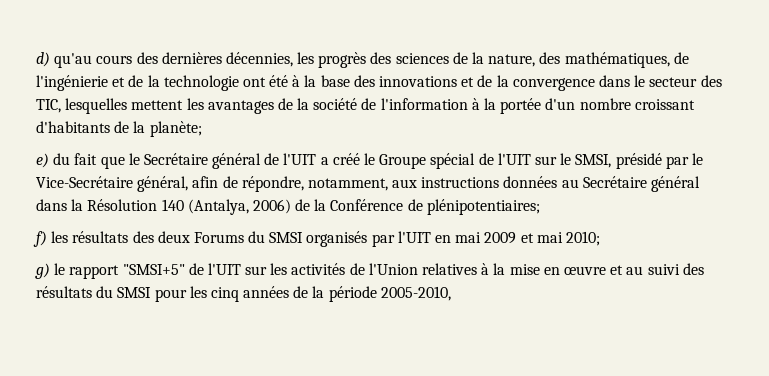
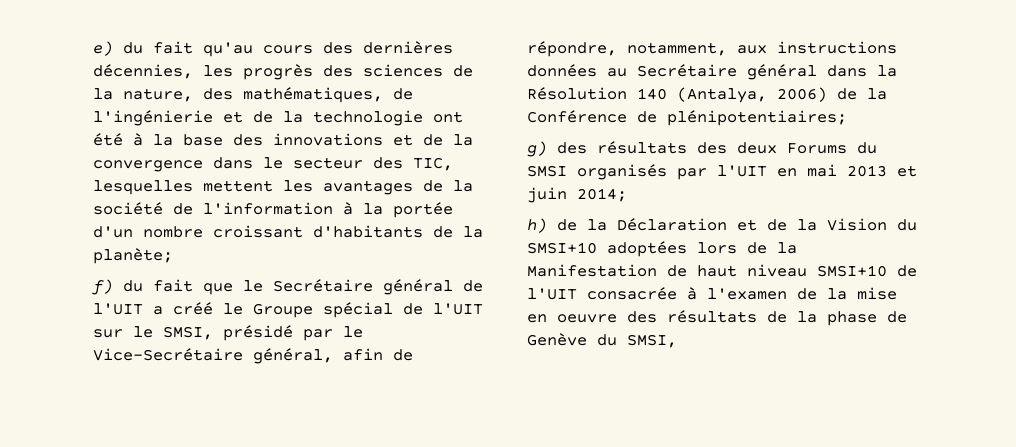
- d) qu'au cours des dernières décennies, les progrès des sciences de la nature, des mathématiques, de l'ingénierie et de la technologie ont été à la base des innovations et de la convergence dans le secteur des TIC, lesquelles mettent les avantages de la société de l'information à la portée d'un nombre croissant d'habitants de la planète;
+ e) du fait qu'au cours des dernières décennies, les progrès des sciences de la nature, des mathématiques, de l'ingénierie et de la technologie ont été à la base des innovations et de la convergence dans le secteur des TIC, lesquelles mettent les avantages de la société de l'information à la portée d'un nombre croissant d'habitants de la planète;
- e) du fait que le Secrétaire général de l'UIT a créé le Groupe spécial de l'UIT sur le SMSI, présidé par le Vice-Secrétaire général, afin de répondre, notamment, aux instructions données au Secrétaire général dans la Résolution 140 (Antalya, 2006) de la Conférence de plénipotentiaires;
+ f) du fait que le Secrétaire général de l'UIT a créé le Groupe spécial de l'UIT sur le SMSI, présidé par le Vice-Secrétaire général, afin de répondre, notamment, aux instructions données au Secrétaire général dans la Résolution 140 (Antalya, 2006) de la Conférence de plénipotentiaires;
- f) les résultats des deux Forums du SMSI organisés par l'UIT en mai 2009 et mai 2010;
- g) le rapport "SMSI+5" de l'UIT sur les activités de l'Union relatives à la mise en œuvre et au suivi des résultats du SMSI pour les cinq années de la période 2005-2010,
+ g) des résultats des deux Forums du SMSI organisés par l'UIT en mai 2013 et juin 2014;
+ h) de la Déclaration et de la Vision du SMSI+10 adoptées lors de la Manifestation de haut niveau SMSI+10 de l'UIT consacrée à l'examen de la mise en oeuvre des résultats de la phase de Genève du SMSI,

